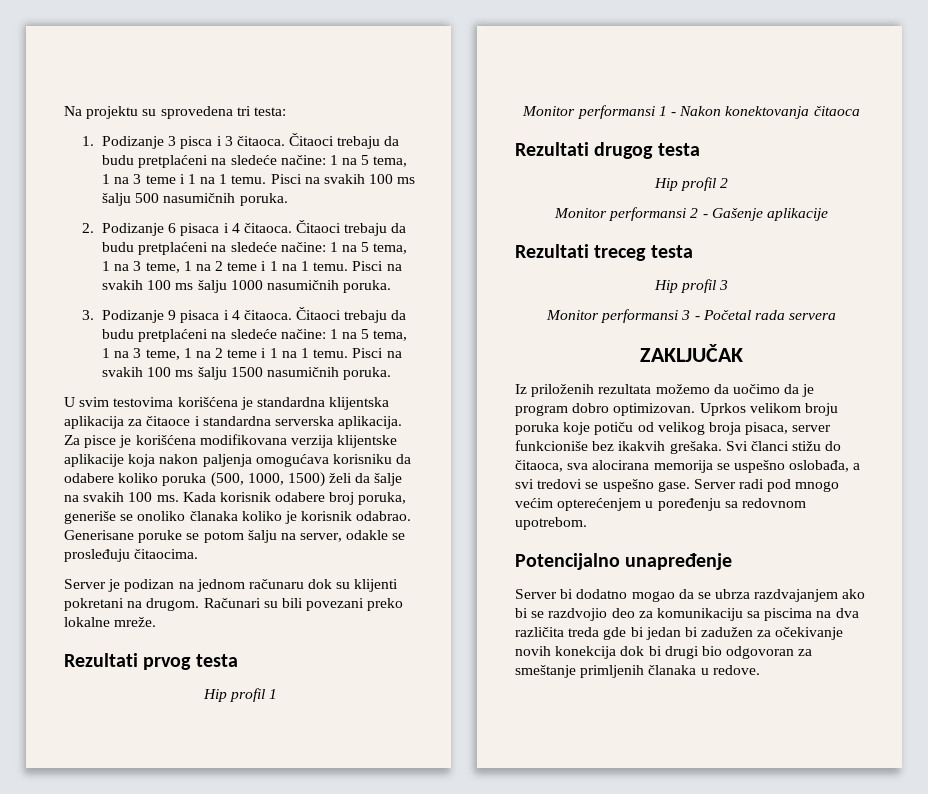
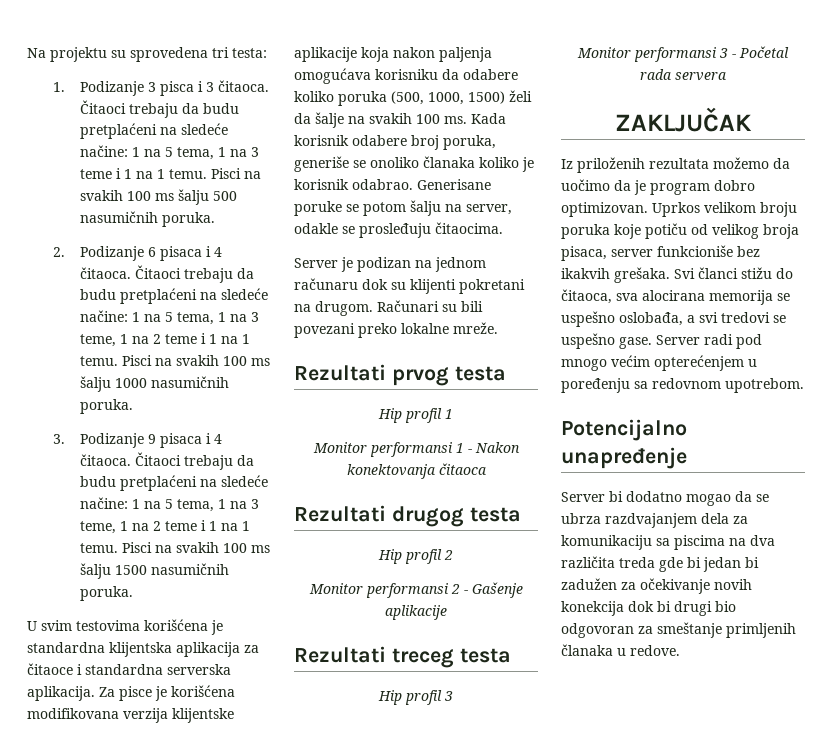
- Server bi dodatno mogao da se ubrza razdvajanjem ako bi se razdvojio deo za komunikaciju sa piscima na dva različita treda gde bi jedan bi zadužen za očekivanje novih konekcija dok bi drugi bio odgovoran za smeštanje primljenih članaka u redove.
+ Server bi dodatno mogao da se ubrza razdvajanjem dela za komunikaciju sa piscima na dva različita treda gde bi jedan bi zadužen za očekivanje novih konekcija dok bi drugi bio odgovoran za smeštanje primljenih članaka u redove.

